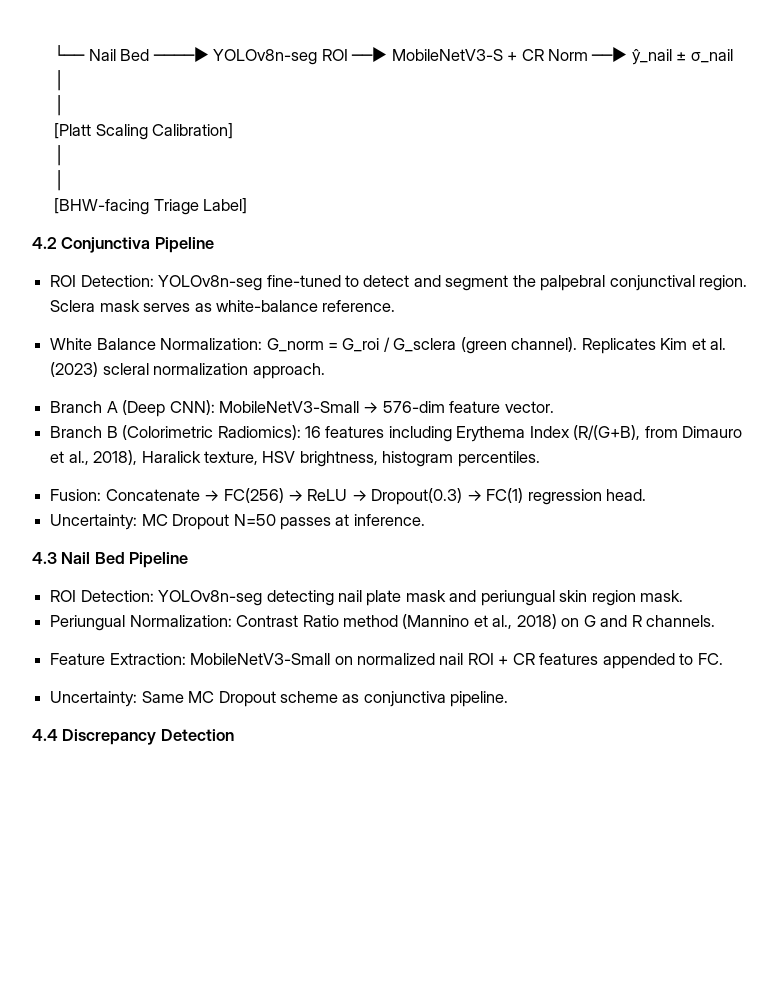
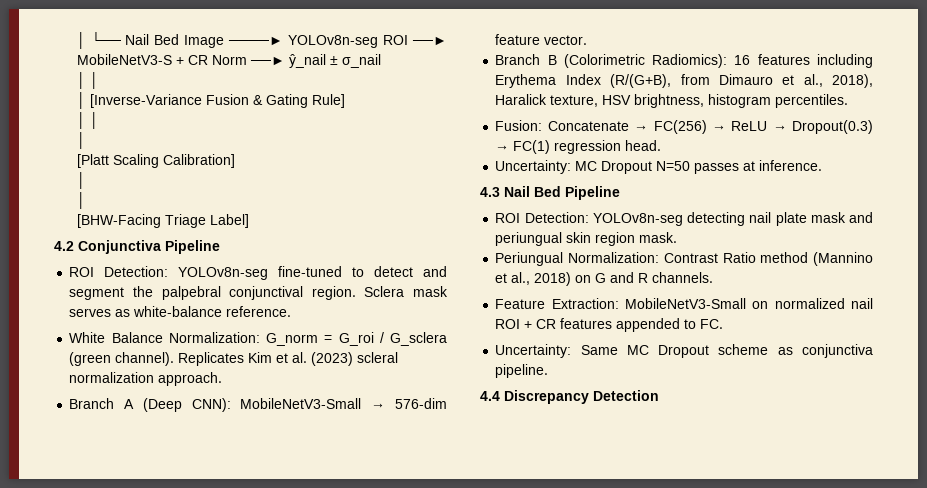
- └── Nail Bed ────► YOLOv8n-seg ROI ──► MobileNetV3-S + CR Norm ──► ŷ_nail ± σ_nail
- │
+ │ └── Nail Bed Image ────► YOLOv8n-seg ROI ──► MobileNetV3-S + CR Norm ──► ŷ_nail ± σ_nail
+ │ │
+ │ [Inverse-Variance Fusion & Gating Rule]
+ │ │
- [BHW-facing Triage Label]
+ [BHW-Facing Triage Label]

